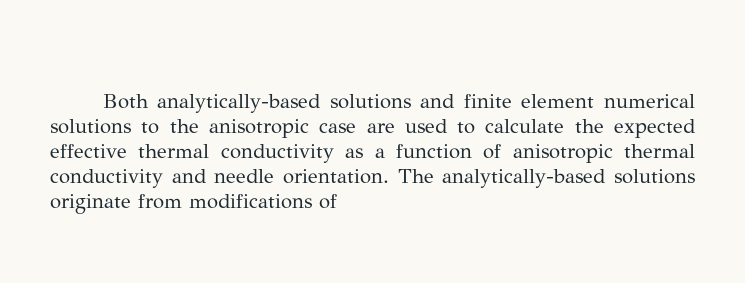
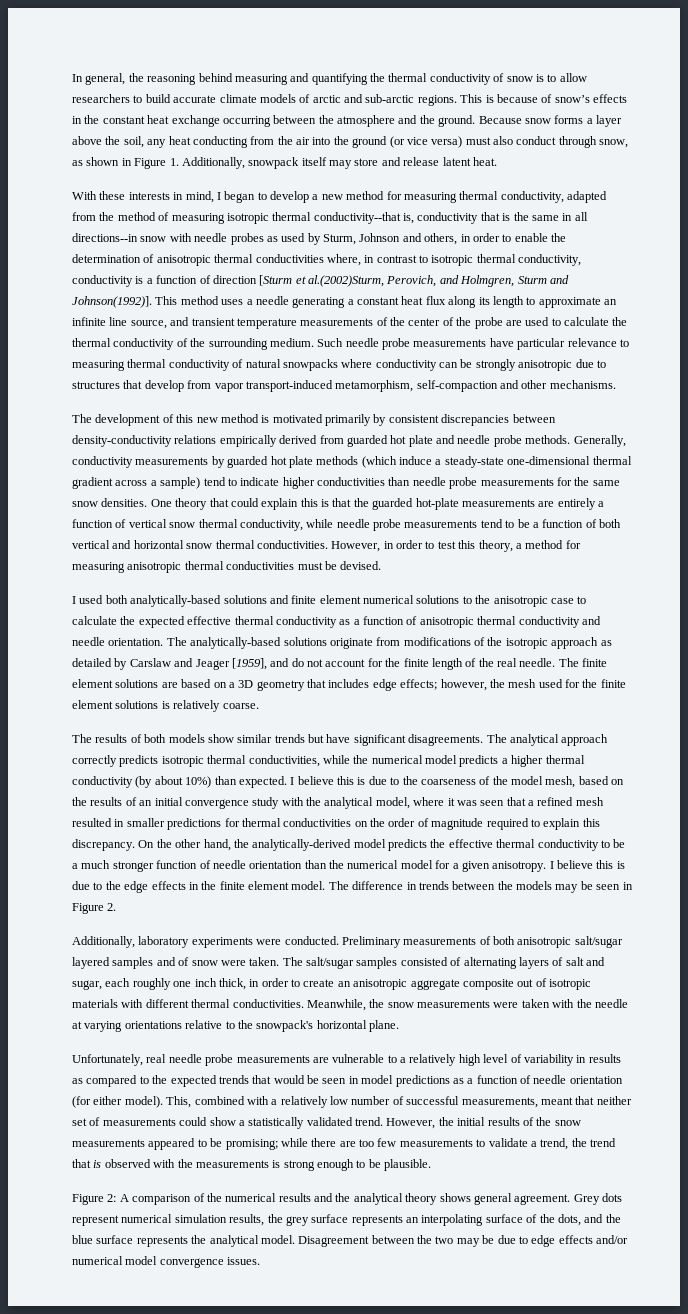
- Both analytically-based solutions and finite element numerical solutions to the anisotropic case are used to calculate the expected effective thermal conductivity as a function of anisotropic thermal conductivity and needle orientation.
+ In general, the reasoning behind measuring and quantifying the thermal conductivity of snow is to allow researchers to build accurate climate models of arctic and sub-arctic regions. This is because of snow’s effects in the constant heat exchange occurring between the atmosphere and the ground. Because snow forms a layer above the soil, any heat conducting from the air into the ground (or vice versa) must also conduct through snow, as shown in Figure 1. Additionally, snowpack itself may store and release latent heat.
+ With these interests in mind, I began to develop a new method for measuring thermal conductivity, adapted from the method of measuring isotropic thermal conductivity--that is, conductivity that is the same in all directions--in snow with needle probes as used by Sturm, Johnson and others, in order to enable the determination of anisotropic thermal conductivities where, in contrast to isotropic thermal conductivity, conductivity is a function of direction [Sturm et al.(2002)Sturm, Perovich, and Holmgren, Sturm and Johnson(1992)]. This method uses a needle generating a constant heat flux along its length to approximate an infinite line source, and transient temperature measurements of the center of the probe are used to calculate the thermal conductivity of the surrounding medium. Such needle probe measurements have particular relevance to measuring thermal conductivity of natural snowpacks where conductivity can be strongly anisotropic due to structures that develop from vapor transport-induced metamorphism, self-compaction and other mechanisms.
+ The development of this new method is motivated primarily by consistent discrepancies between density-conductivity relations empirically derived from guarded hot plate and needle probe methods. Generally, conductivity measurements by guarded hot plate methods (which induce a steady-state one-dimensional thermal gradient across a sample) tend to indicate higher conductivities than needle probe measurements for the same snow densities. One theory that could explain this is that the guarded hot-plate measurements are entirely a function of vertical snow thermal conductivity, while needle probe measurements tend to be a function of both vertical and horizontal snow thermal conductivities. However, in order to test this theory, a method for measuring anisotropic thermal conductivities must be devised.
+ I used both analytically-based solutions and finite element numerical solutions to the anisotropic case to calculate the expected effective thermal conductivity as a function of anisotropic thermal conductivity and needle orientation.
- The analytically-based solutions originate from modifications of
+ The analytically-based solutions originate from modifications of the isotropic approach as detailed by Carslaw and Jeager [1959], and do not account for the finite length of the real needle. The finite element solutions are based on a 3D geometry that includes edge effects; however, the mesh used for the finite element solutions is relatively coarse.
+ The results of both models show similar trends but have significant disagreements. The analytical approach correctly predicts isotropic thermal conductivities, while the numerical model predicts a higher thermal conductivity (by about 10%) than expected. I believe this is due to the coarseness of the model mesh, based on the results of an initial convergence study with the analytical model, where it was seen that a refined mesh resulted in smaller predictions for thermal conductivities on the order of magnitude required to explain this discrepancy. On the other hand, the analytically-derived model predicts the effective thermal conductivity to be a much stronger function of needle orientation than the numerical model for a given anisotropy. I believe this is due to the edge effects in the finite element model. The difference in trends between the models may be seen in Figure 2.
+ Additionally, laboratory experiments were conducted. Preliminary measurements of both anisotropic salt/sugar layered samples and of snow were taken. The salt/sugar samples consisted of alternating layers of salt and sugar, each roughly one inch thick, in order to create an anisotropic aggregate composite out of isotropic materials with different thermal conductivities. Meanwhile, the snow measurements were taken with the needle at varying orientations relative to the snowpack's horizontal plane.
+ Unfortunately, real needle probe measurements are vulnerable to a relatively high level of variability in results as compared to the expected trends that would be seen in model predictions as a function of needle orientation (for either model). This, combined with a relatively low number of successful measurements, meant that neither set of measurements could show a statistically validated trend. However, the initial results of the snow measurements appeared to be promising; while there are too few measurements to validate a trend, the trend that is observed with the measurements is strong enough to be plausible.
+ Figure 2: A comparison of the numerical results and the analytical theory shows general agreement. Grey dots represent numerical simulation results, the grey surface represents an interpolating surface of the dots, and the blue surface represents the analytical model. Disagreement between the two may be due to edge effects and/or numerical model convergence issues.

